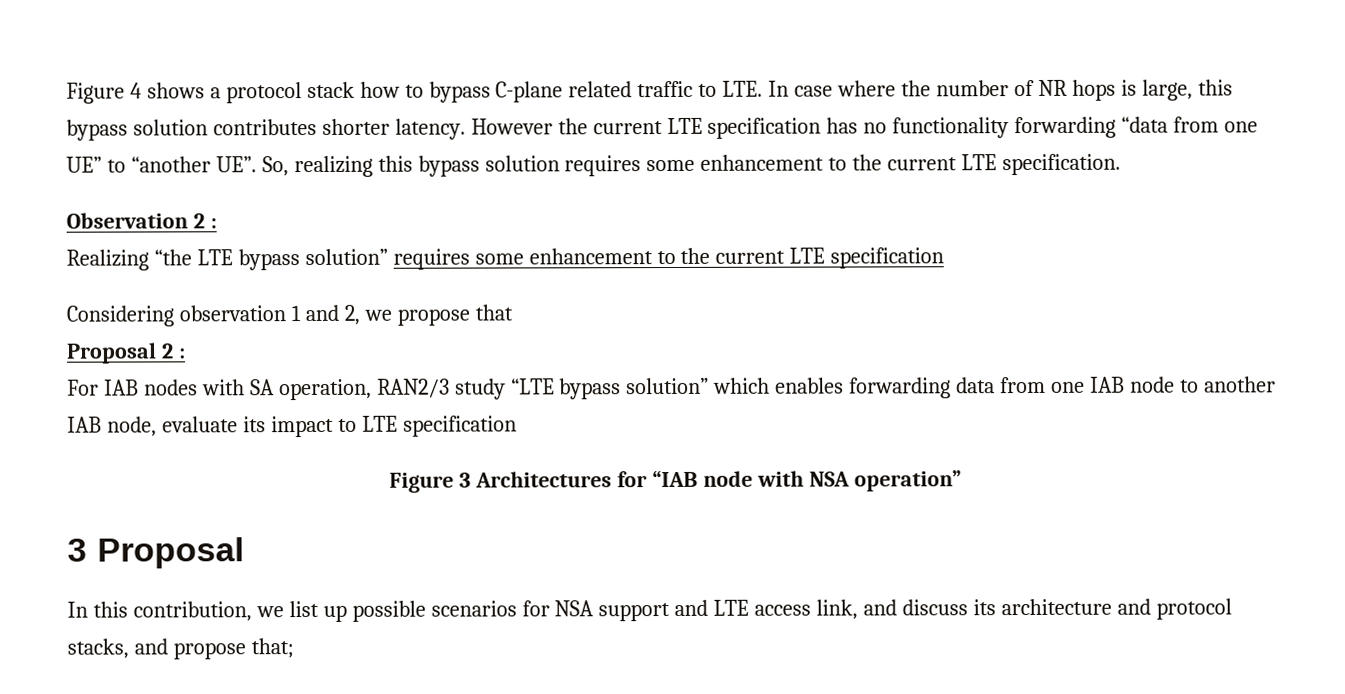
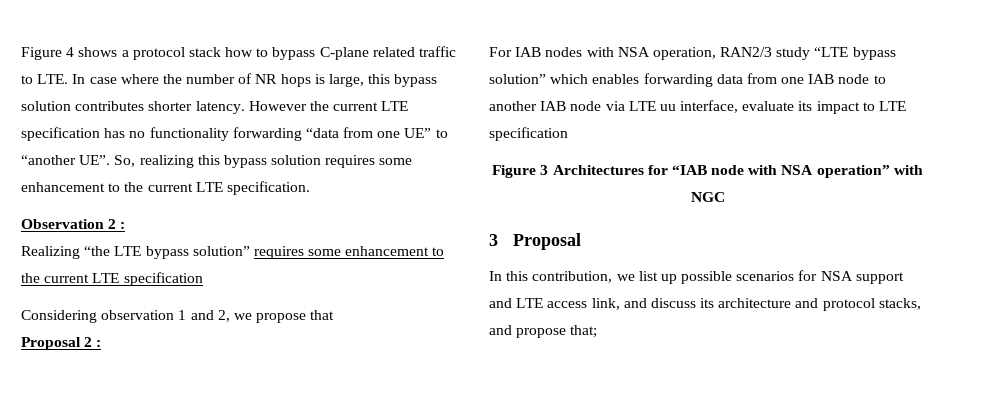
- For IAB nodes with SA operation, RAN2/3 study “LTE bypass solution” which enables forwarding data from one IAB node to another IAB node, evaluate its impact to LTE specification
+ For IAB nodes with NSA operation, RAN2/3 study “LTE bypass solution” which enables forwarding data from one IAB node to another IAB node via LTE uu interface, evaluate its impact to LTE specification
- Figure 3 Architectures for “IAB node with NSA operation”
+ Figure 3 Architectures for “IAB node with NSA operation” with NGC

